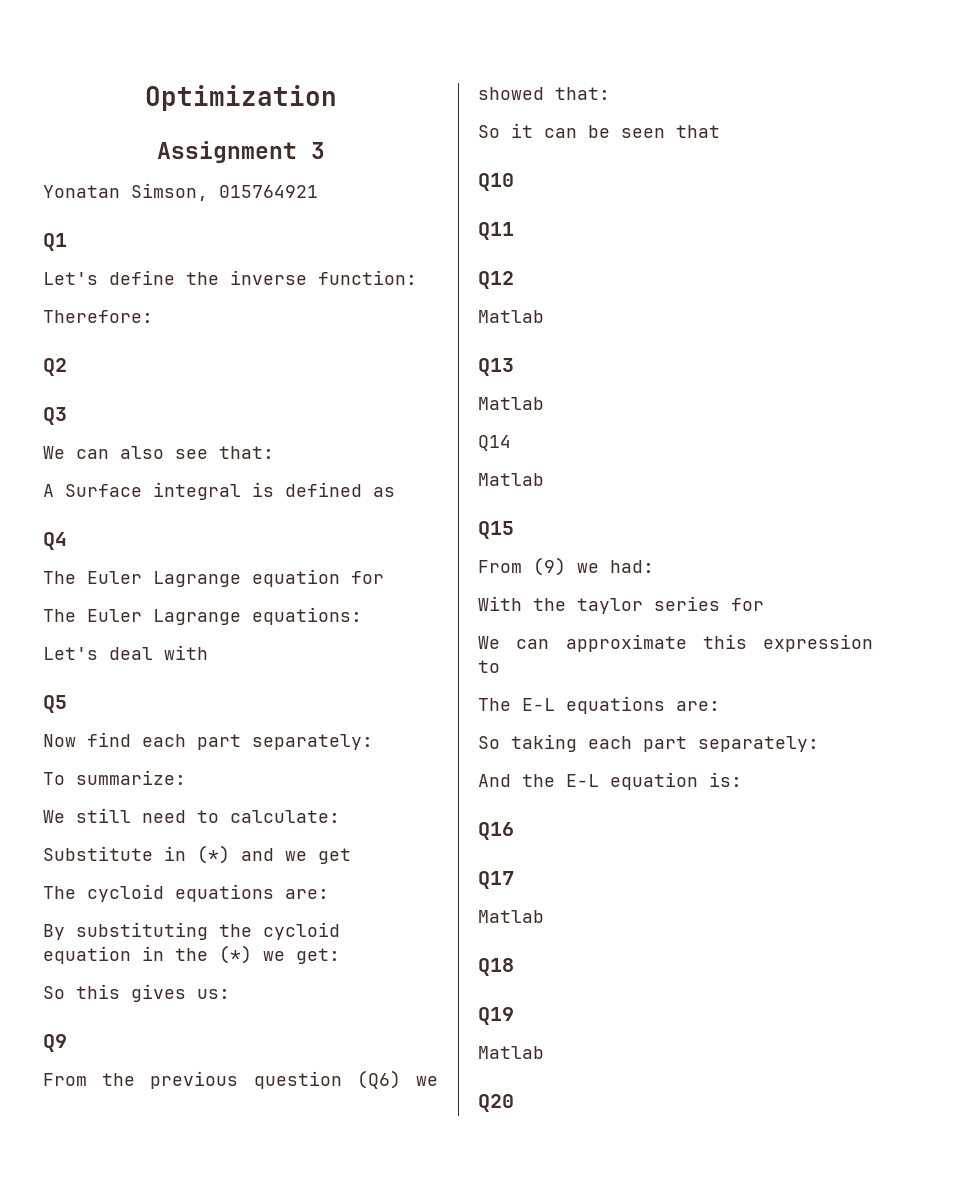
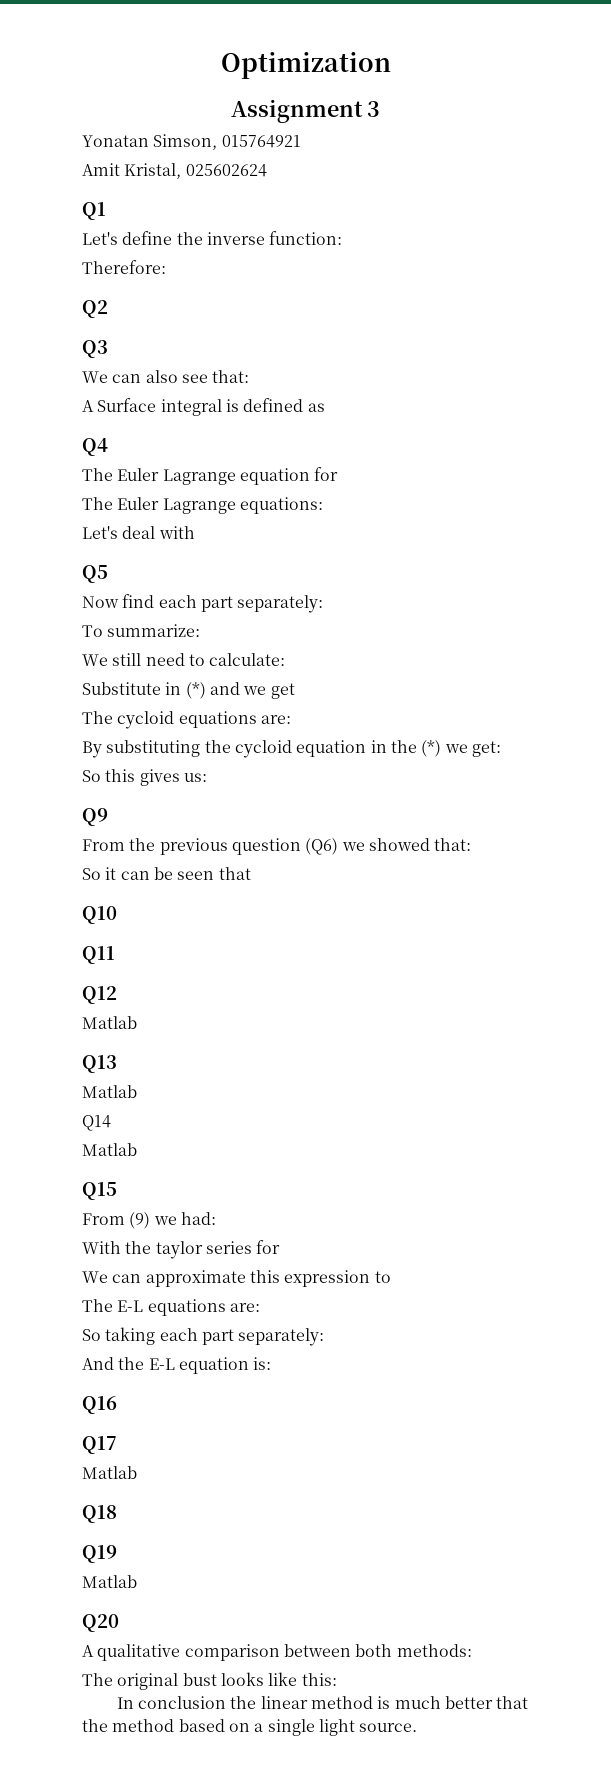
+ Amit Kristal, 025602624
+ A qualitative comparison between both methods:
+ The original bust looks like this:
+ In conclusion the linear method is much better that the method based on a single light source.

